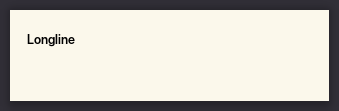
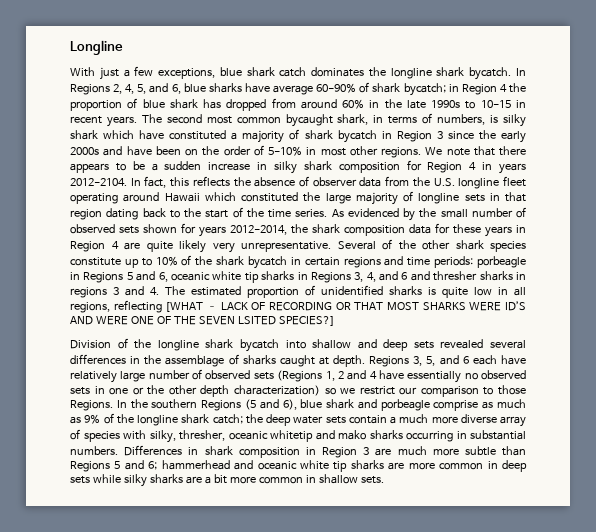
+ With just a few exceptions, blue shark catch dominates the longline shark bycatch. In Regions 2, 4, 5, and 6, blue sharks have average 60-90% of shark bycatch; in Region 4 the proportion of blue shark has dropped from around 60% in the late 1990s to 10-15 in recent years. The second most common bycaught shark, in terms of numbers, is silky shark which have constituted a majority of shark bycatch in Region 3 since the early 2000s and have been on the order of 5-10% in most other regions. We note that there appears to be a sudden increase in silky shark composition for Region 4 in years 2012-2104. In fact, this reflects the absence of observer data from the U.S. longline fleet operating around Hawaii which constituted the large majority of longline sets in that region dating back to the start of the time series. As evidenced by the small number of observed sets shown for years 2012-2014, the shark composition data for these years in Region 4 are quite likely very unrepresentative. Several of the other shark species constitute up to 10% of the shark bycatch in certain regions and time periods: porbeagle in Regions 5 and 6, oceanic white tip sharks in Regions 3, 4, and 6 and thresher sharks in regions 3 and 4. The estimated proportion of unidentified sharks is quite low in all regions, reflecting [WHAT – LACK OF RECORDING OR THAT MOST SHARKS WERE ID’S AND WERE ONE OF THE SEVEN LSITED SPECIES?]
+ Division of the longline shark bycatch into shallow and deep sets revealed several differences in the assemblage of sharks caught at depth. Regions 3, 5, and 6 each have relatively large number of observed sets (Regions 1, 2 and 4 have essentially no observed sets in one or the other depth characterization) so we restrict our comparison to those Regions. In the southern Regions (5 and 6), blue shark and porbeagle comprise as much as 9% of the longline shark catch; the deep water sets contain a much more diverse array of species with silky, thresher, oceanic whitetip and mako sharks occurring in substantial numbers. Differences in shark composition in Region 3 are much more subtle than Regions 5 and 6; hammerhead and oceanic white tip sharks are more common in deep sets while silky sharks are a bit more common in shallow sets.

